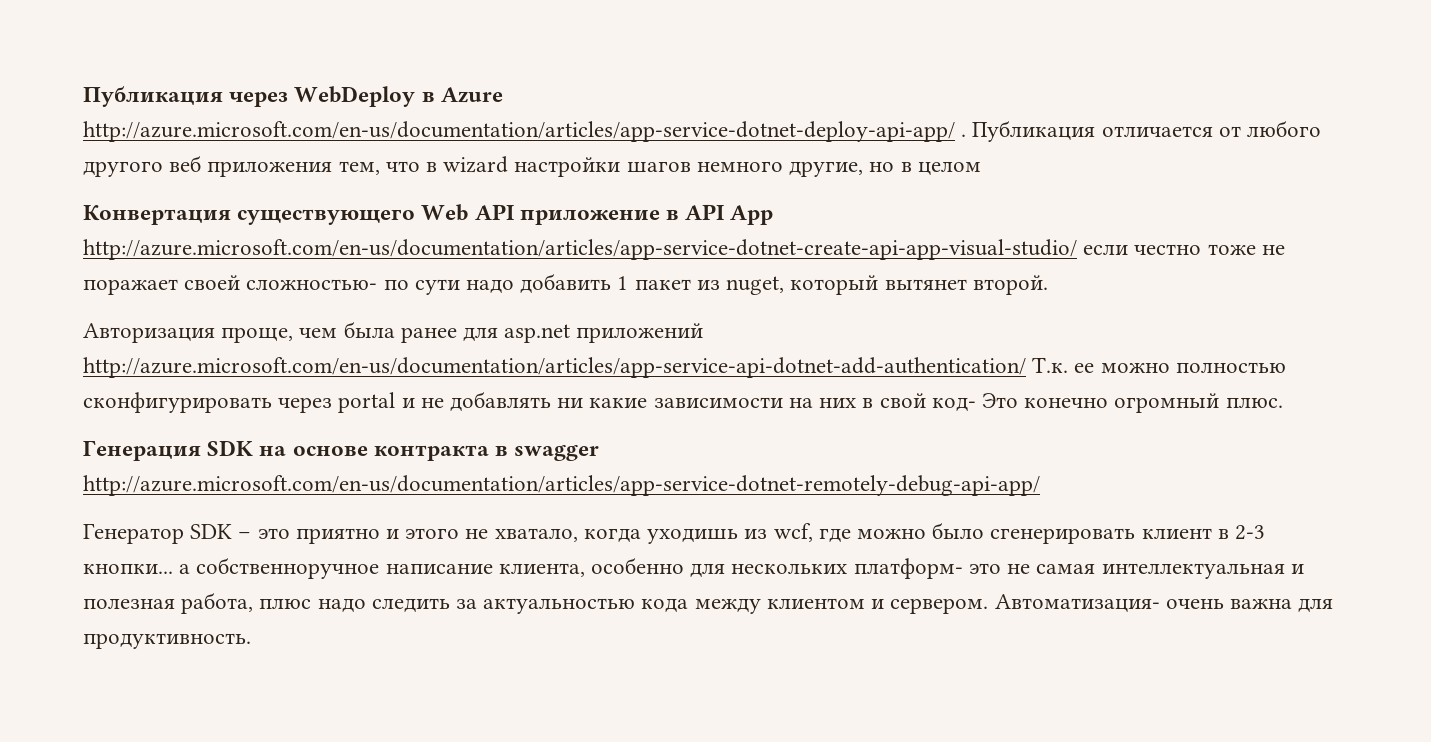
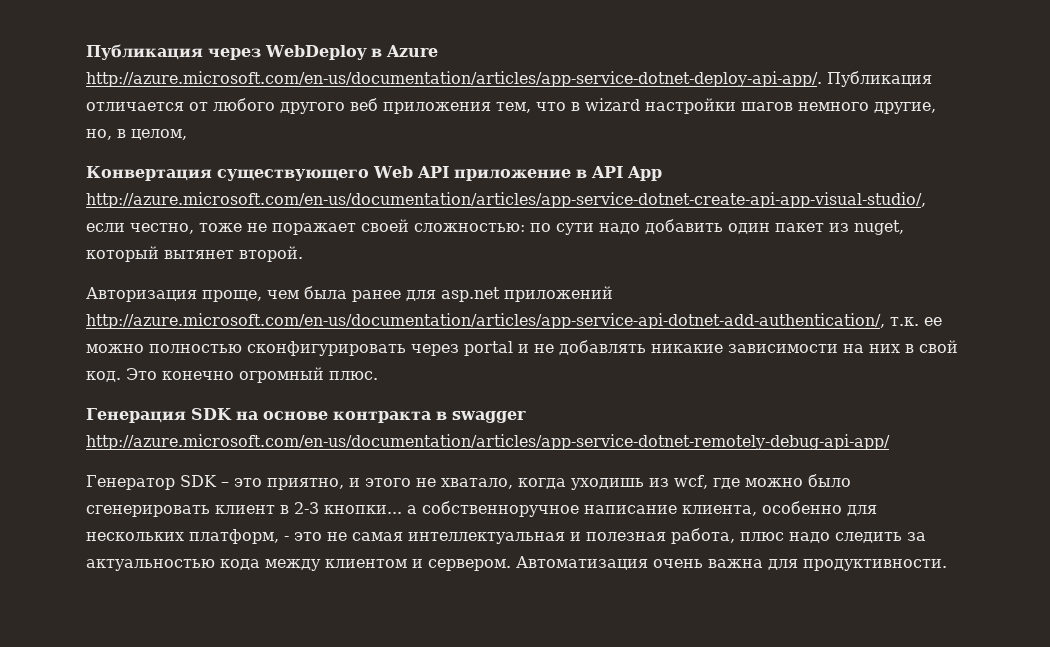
- Публикация через WebDeploy в Azure http://azure.microsoft.com/en-us/documentation/articles/app-service-dotnet-deploy-api-app/ . Публикация отличается от любого другого веб приложения тем, что в wizard настройки шагов немного другие, но в целом
+ Публикация через WebDeploy в Azure http://azure.microsoft.com/en-us/documentation/articles/app-service-dotnet-deploy-api-app/. Публикация отличается от любого другого веб приложения тем, что в wizard настройки шагов немного другие, но, в целом,
- Конвертация существующего Web API приложение в API App http://azure.microsoft.com/en-us/documentation/articles/app-service-dotnet-create-api-app-visual-studio/ если честно тоже не поражает своей сложностью- по сути надо добавить 1 пакет из nuget, который вытянет второй.
+ Конвертация существующего Web API приложение в API App http://azure.microsoft.com/en-us/documentation/articles/app-service-dotnet-create-api-app-visual-studio/, если честно, тоже не поражает своей сложностью: по сути надо добавить один пакет из nuget, который вытянет второй.
- Авторизация проще, чем была ранее для asp.net приложений http://azure.microsoft.com/en-us/documentation/articles/app-service-api-dotnet-add-authentication/ Т.к. ее можно полностью сконфигурировать через portal и не добавлять ни какие зависимости на них в свой код- Это конечно огромный плюс.
+ Авторизация проще, чем была ранее для asp.net приложений http://azure.microsoft.com/en-us/documentation/articles/app-service-api-dotnet-add-authentication/, т.к. ее можно полностью сконфигурировать через portal и не добавлять никакие зависимости на них в свой код. Это конечно огромный плюс.
- Генератор SDK – это приятно и этого не хватало, когда уходишь из wcf, где можно было сгенерировать клиент в 2-3 кнопки... а собственноручное написание клиента, особенно для нескольких платформ- это не самая интеллектуальная и полезная работа, плюс надо следить за актуальностью кода между клиентом и сервером.
+ Генератор SDK – это приятно, и этого не хватало, когда уходишь из wcf, где можно было сгенерировать клиент в 2-3 кнопки... а собственноручное написание клиента, особенно для нескольких платформ, - это не самая интеллектуальная и полезная работа, плюс надо следить за актуальностью кода между клиентом и сервером.
- Автоматизация- очень важна для продуктивность.
+ Автоматизация очень важна для продуктивности.

